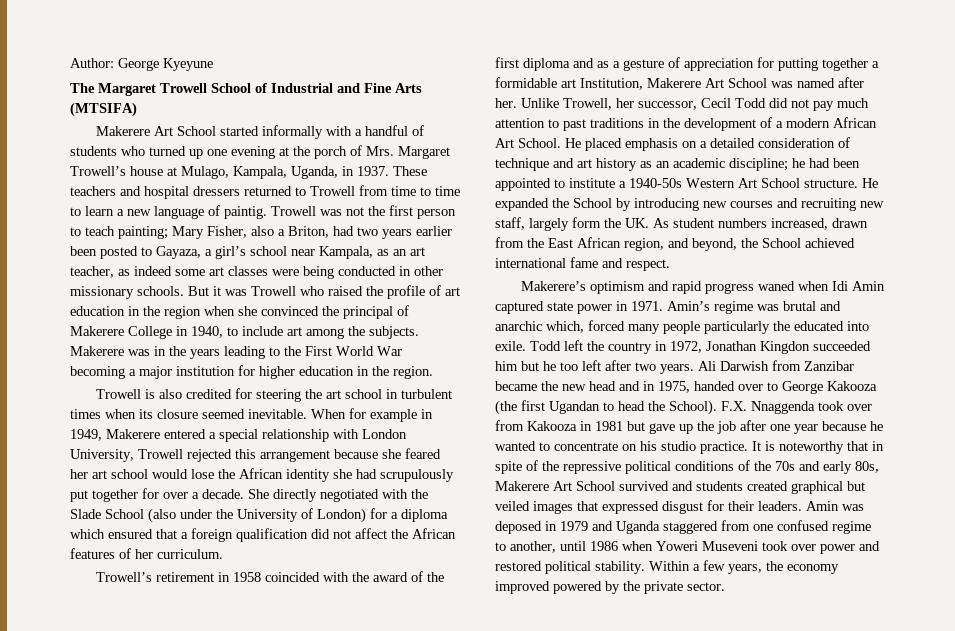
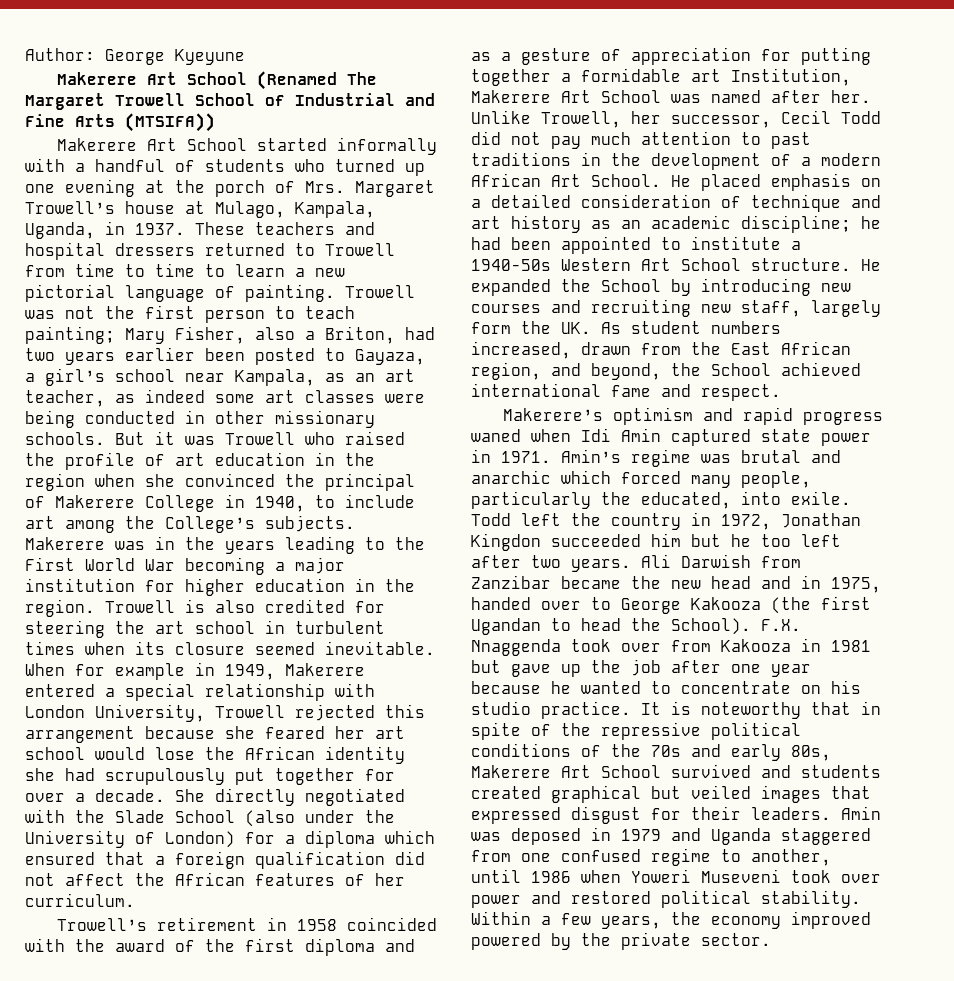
- The Margaret Trowell School of Industrial and Fine Arts (MTSIFA)
+ Makerere Art School (Renamed The Margaret Trowell School of Industrial and Fine Arts (MTSIFA))
- These teachers and hospital dressers returned to Trowell from time to time to learn a new language of paintig.
+ These teachers and hospital dressers returned to Trowell from time to time to learn a new pictorial language of painting.
- But it was Trowell who raised the profile of art education in the region when she convinced the principal of Makerere College in 1940, to include art among the subjects.
+ But it was Trowell who raised the profile of art education in the region when she convinced the principal of Makerere College in 1940, to include art among the College’s subjects.
- Makerere was in the years leading to the First World War becoming a major institution for higher education in the region.
- Trowell is also credited for steering the art school in turbulent times when its closure seemed inevitable.
+ Makerere was in the years leading to the First World War becoming a major institution for higher education in the region. Trowell is also credited for steering the art school in turbulent times when its closure seemed inevitable.
- Amin’s regime was brutal and anarchic which, forced many people particularly the educated into exile.
+ Amin’s regime was brutal and anarchic which forced many people, particularly the educated, into exile.

